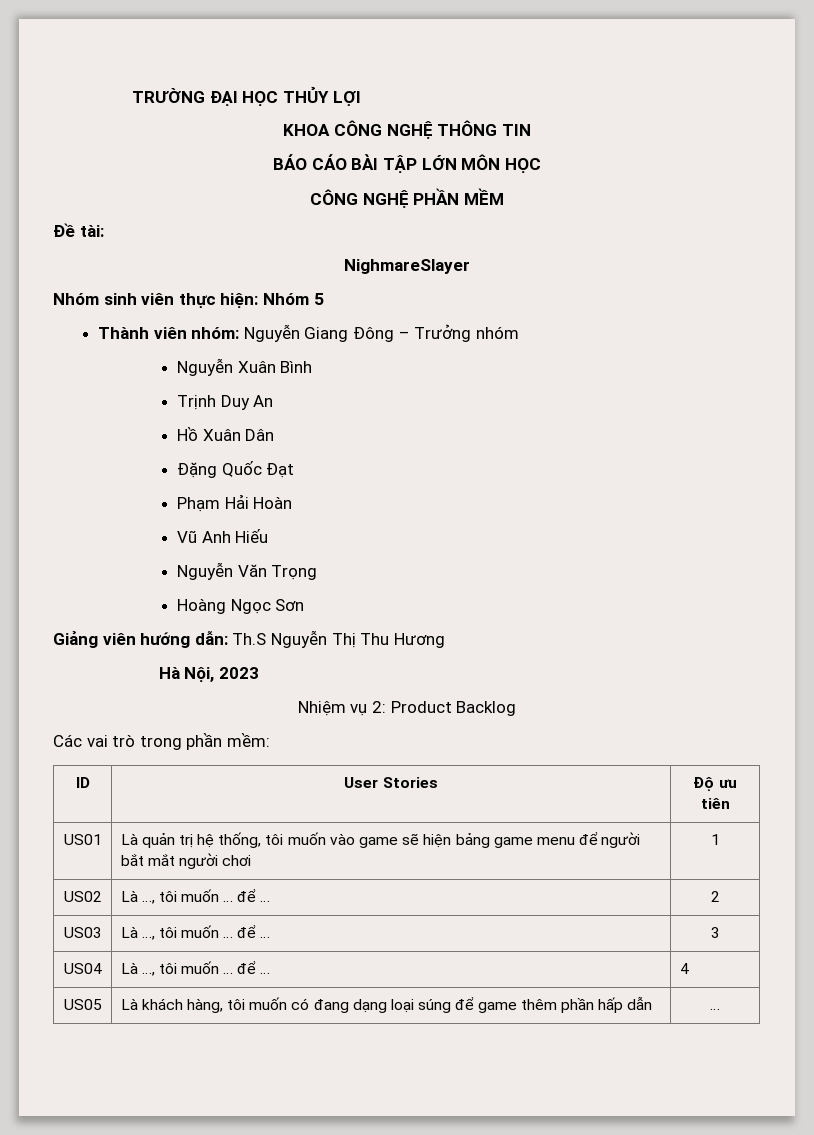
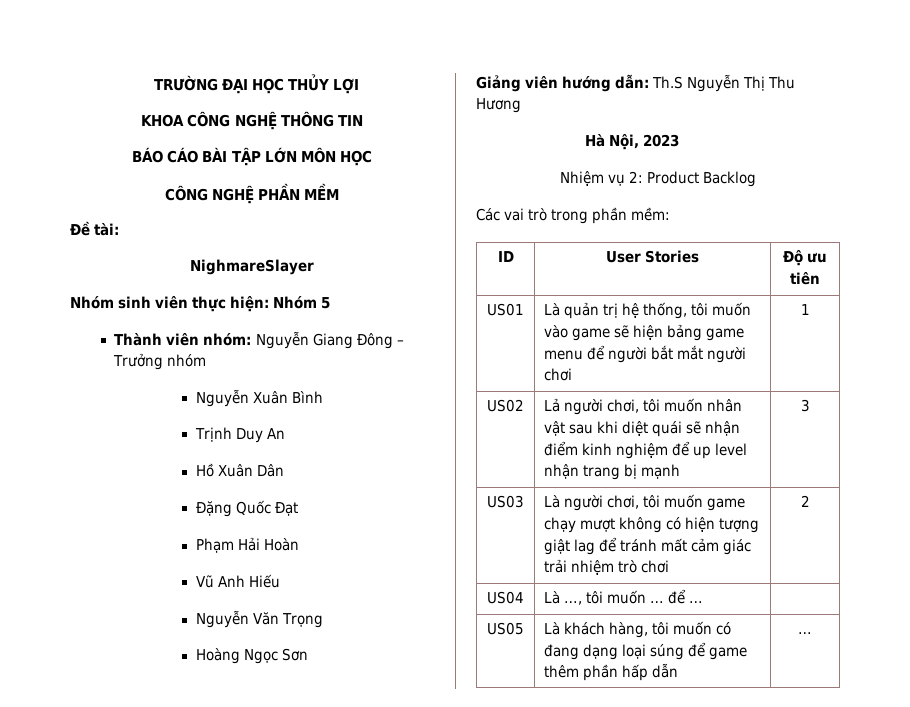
- US02 | Là …, tôi muốn … để … | 2
- US03 | Là …, tôi muốn … để … | 3
+ US02 | Lả người chơi, tôi muốn nhân vật sau khi diệt quái sẽ nhận điểm kinh nghiệm để up level nhận trang bị mạnh | 3
+ US03 | Là người chơi, tôi muốn game chạy mượt không có hiện tượng giật lag để tránh mất cảm giác trải nhiệm trò chơi | 2
- US04 | Là …, tôi muốn … để … | 4
+ US04 | Là …, tôi muốn … để … |

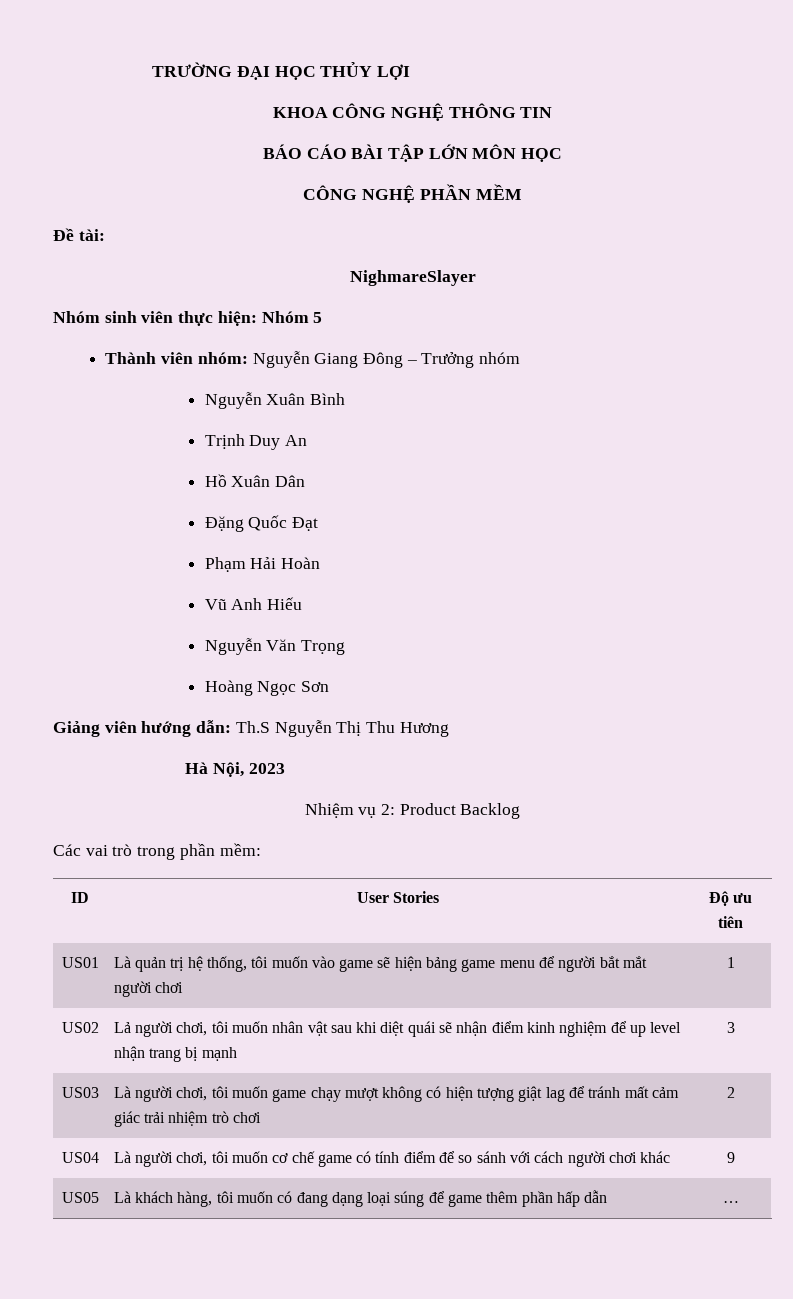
- US04 | Là …, tôi muốn … để … |
+ US04 | Là người chơi, tôi muốn cơ chế game có tính điểm để so sánh với cách người chơi khác | 9

